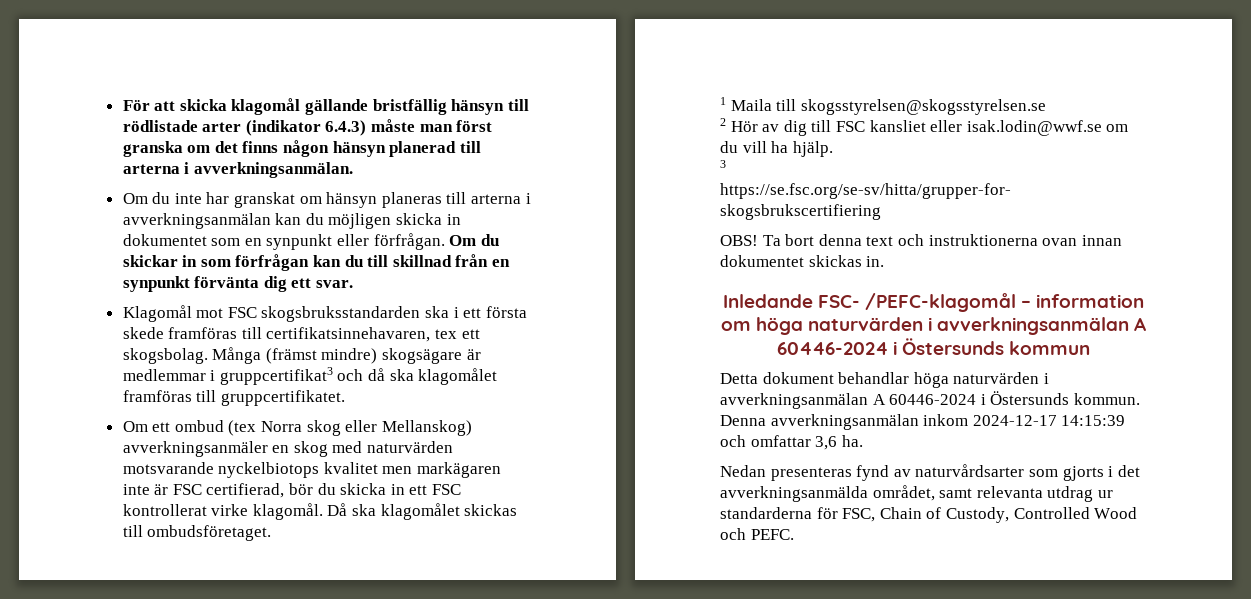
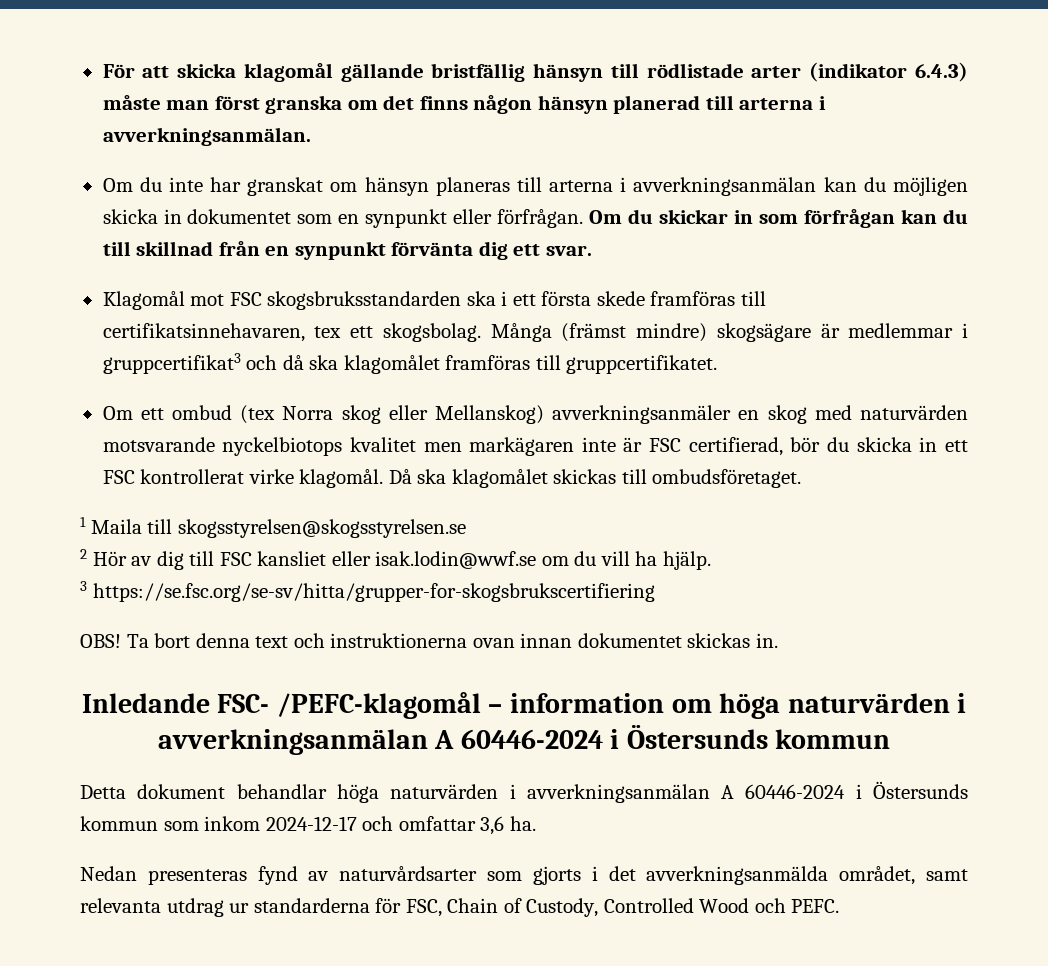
- Detta dokument behandlar höga naturvärden i avverkningsanmälan A 60446-2024 i Östersunds kommun. Denna avverkningsanmälan inkom 2024-12-17 14:15:39 och omfattar 3,6 ha.
+ Detta dokument behandlar höga naturvärden i avverkningsanmälan A 60446-2024 i Östersunds kommun som inkom 2024-12-17 och omfattar 3,6 ha.

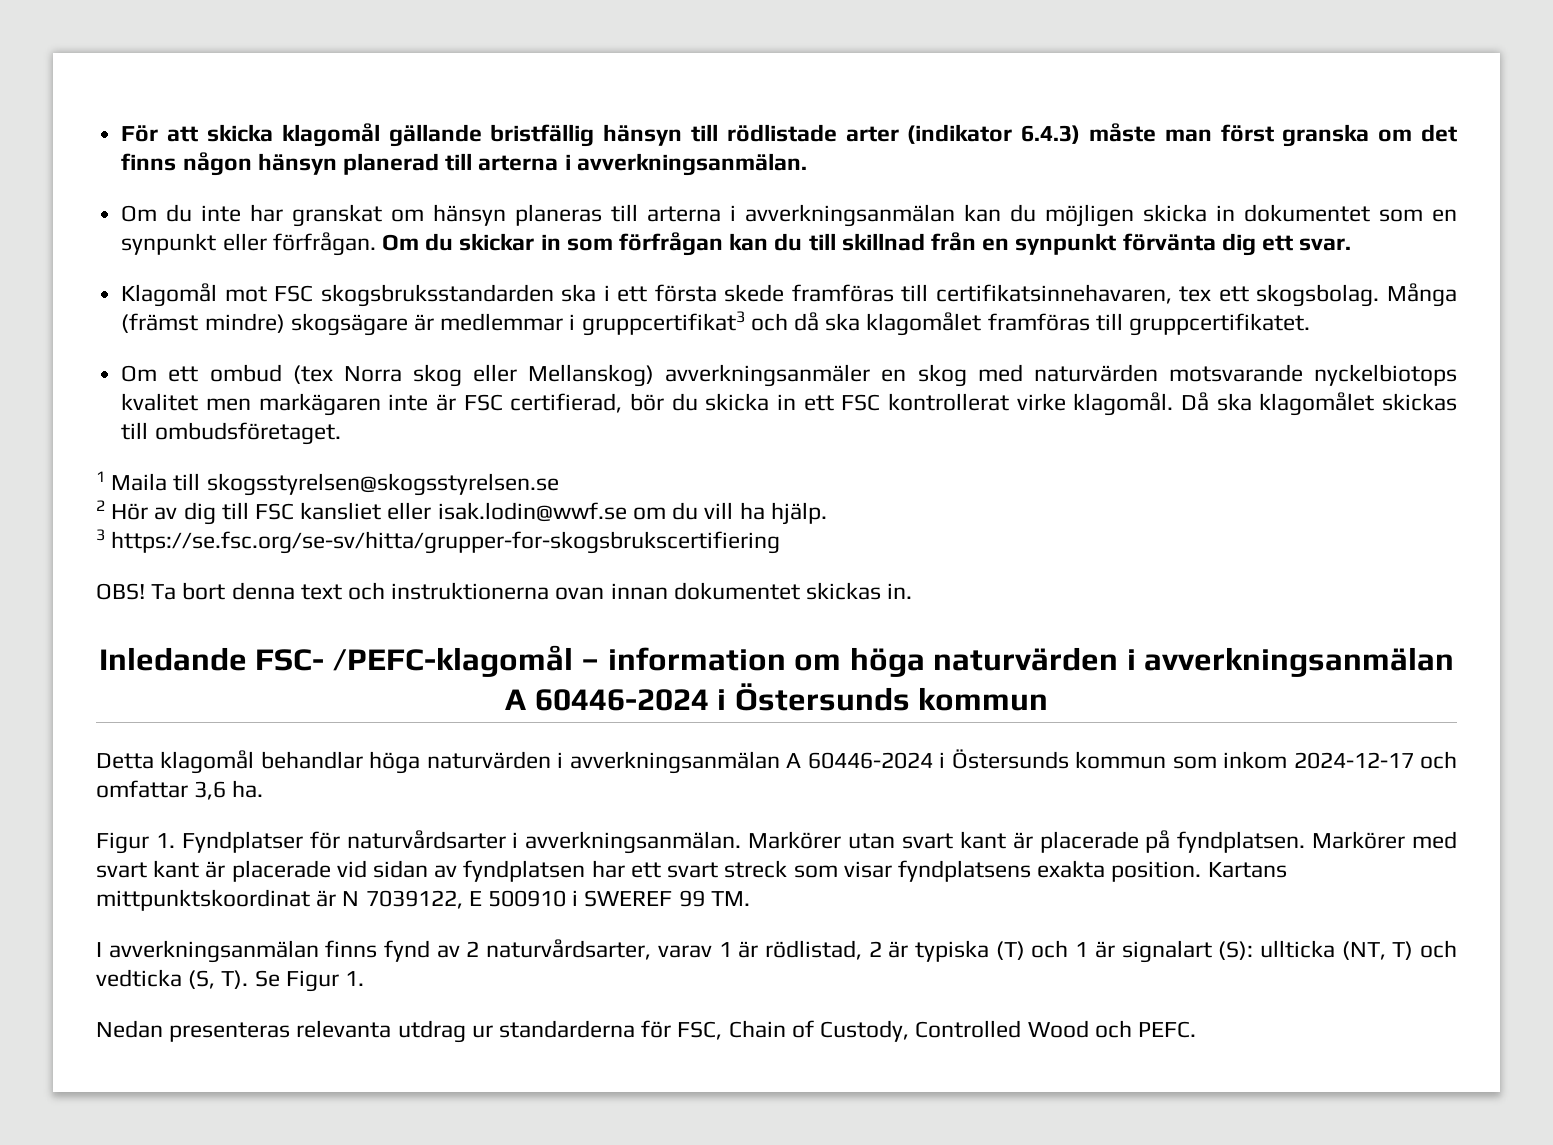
- Detta dokument behandlar höga naturvärden i avverkningsanmälan A 60446-2024 i Östersunds kommun som inkom 2024-12-17 och omfattar 3,6 ha.
+ Detta klagomål behandlar höga naturvärden i avverkningsanmälan A 60446-2024 i Östersunds kommun som inkom 2024-12-17 och omfattar 3,6 ha.
- Nedan presenteras fynd av naturvårdsarter som gjorts i det avverkningsanmälda området, samt relevanta utdrag ur standarderna för FSC, Chain of Custody, Controlled Wood och PEFC.
+ Figur 1. Fyndplatser för naturvårdsarter i avverkningsanmälan. Markörer utan svart kant är placerade på fyndplatsen. Markörer med svart kant är placerade vid sidan av fyndplatsen har ett svart streck som visar fyndplatsens exakta position. Kartans mittpunktskoordinat är N 7039122, E 500910 i SWEREF 99 TM.
+ I avverkningsanmälan finns fynd av 2 naturvårdsarter, varav 1 är rödlistad, 2 är typiska (T) och 1 är signalart (S): ullticka (NT, T) och vedticka (S, T). Se Figur 1.
+ Nedan presenteras relevanta utdrag ur standarderna för FSC, Chain of Custody, Controlled Wood och PEFC.

